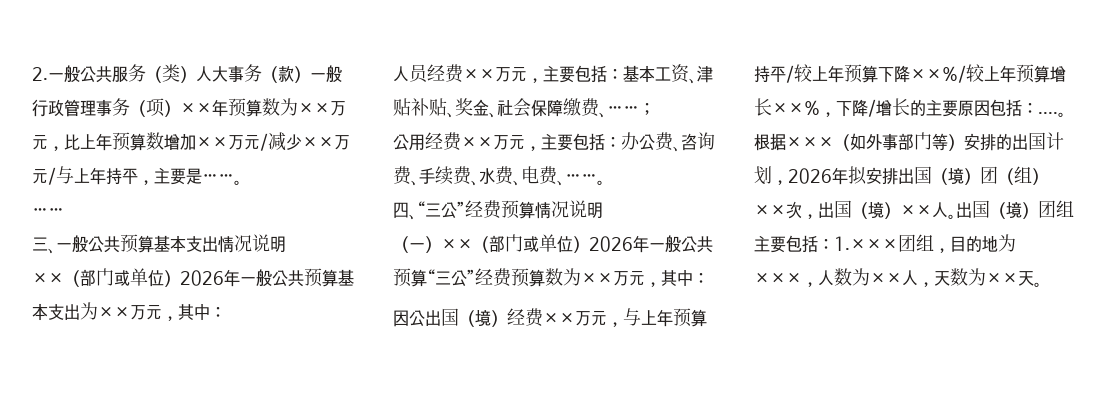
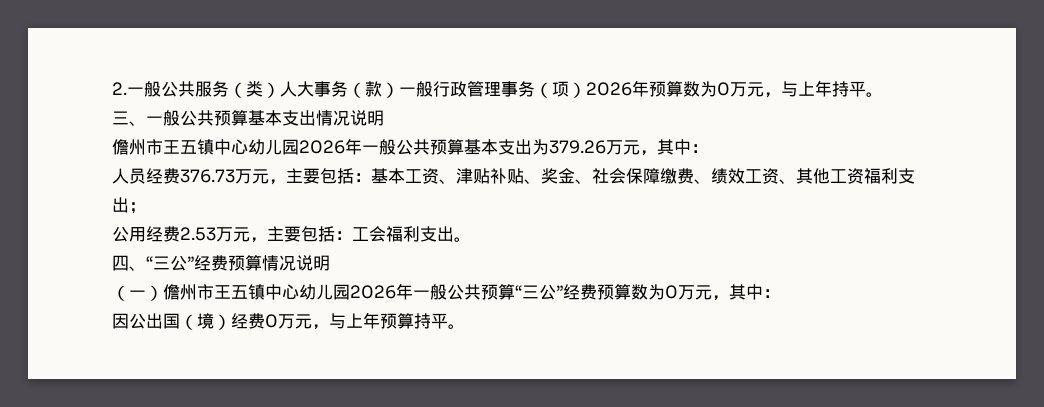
- 2.一般公共服务（类）人大事务（款）一般行政管理事务（项）××年预算数为××万元，比上年预算数增加××万元/减少××万元/与上年持平，主要是……。
- ……
+ 2.一般公共服务（类）人大事务（款）一般行政管理事务（项）2026年预算数为0万元，与上年持平。
- ××（部门或单位）2026年一般公共预算基本支出为××万元，其中：
+ 儋州市王五镇中心幼儿园2026年一般公共预算基本支出为379.26万元，其中：
- 人员经费××万元，主要包括：基本工资、津贴补贴、奖金、社会保障缴费、……；
+ 人员经费376.73万元，主要包括：基本工资、津贴补贴、奖金、社会保障缴费、绩效工资、其他工资福利支出；
- 公用经费××万元，主要包括：办公费、咨询费、手续费、水费、电费、……。
+ 公用经费2.53万元，主要包括：工会福利支出。
- （一）××（部门或单位）2026年一般公共预算“三公”经费预算数为××万元，其中：
+ （一）儋州市王五镇中心幼儿园2026年一般公共预算“三公”经费预算数为0万元，其中：
- 因公出国（境）经费××万元，与上年预算持平/较上年预算下降××%/较上年预算增长××%，下降/增长的主要原因包括：....。根据×××（如外事部门等）安排的出国计划，2026年拟安排出国（境）团（组）××次，出国（境）××人。出国（境）团组主要包括：1.×××团组，目的地为×××，人数为××人，天数为××天。
+ 因公出国（境）经费0万元，与上年预算持平。

